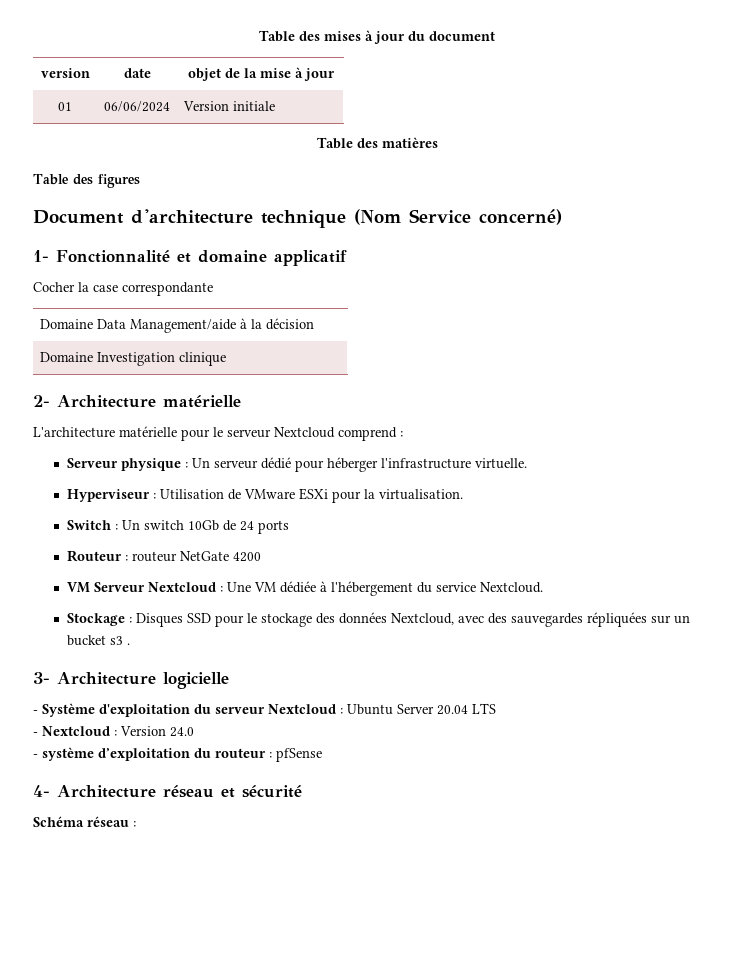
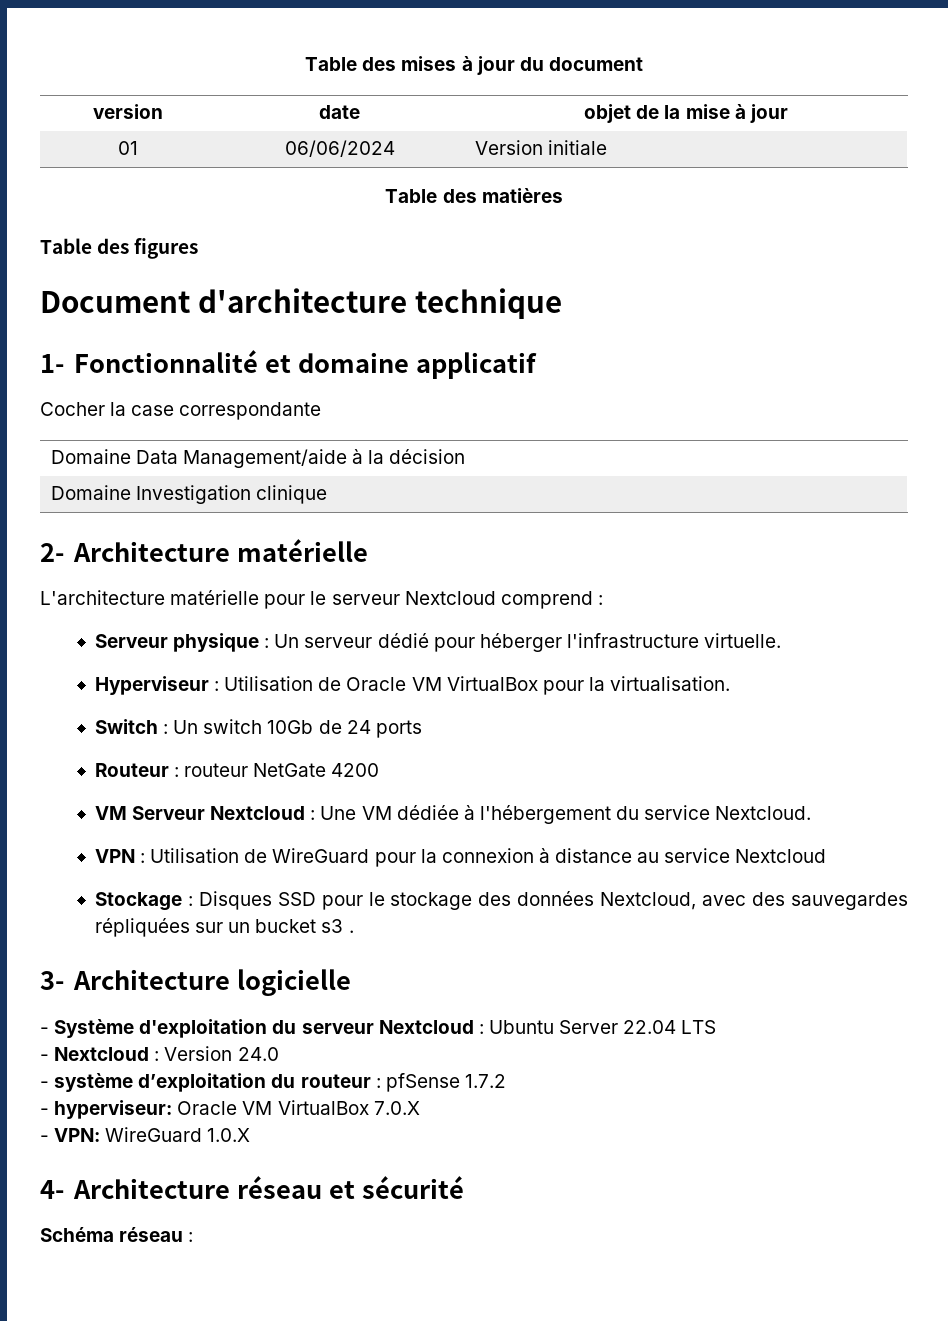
- Document d'architecture technique (Nom Service concerné)
+ Document d'architecture technique
- Hyperviseur : Utilisation de VMware ESXi pour la virtualisation.
+ Hyperviseur : Utilisation de Oracle VM VirtualBox pour la virtualisation.
+ VPN : Utilisation de WireGuard pour la connexion à distance au service Nextcloud
- - Système d'exploitation du serveur Nextcloud : Ubuntu Server 20.04 LTS
+ - Système d'exploitation du serveur Nextcloud : Ubuntu Server 22.04 LTS
- - système d’exploitation du routeur : pfSense
+ - système d’exploitation du routeur : pfSense 1.7.2
+ - hyperviseur: Oracle VM VirtualBox 7.0.X
+ - VPN: WireGuard 1.0.X

